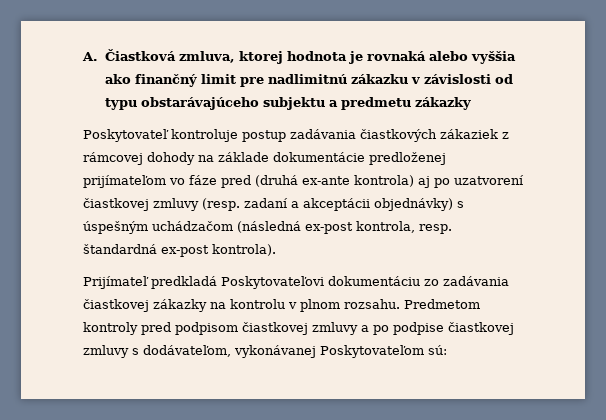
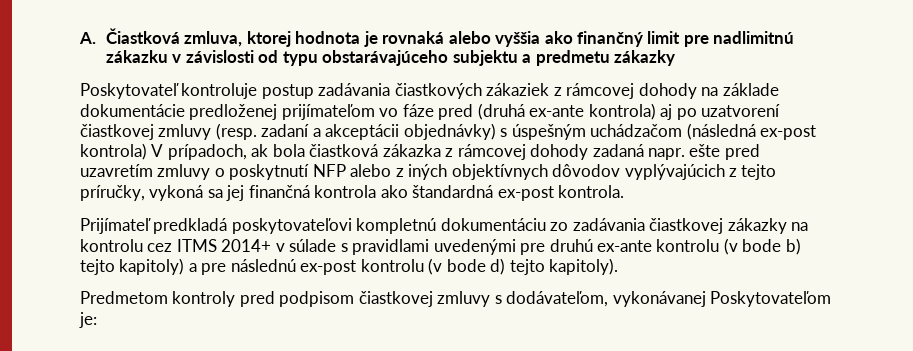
- Poskytovateľ kontroluje postup zadávania čiastkových zákaziek z rámcovej dohody na základe dokumentácie predloženej prijímateľom vo fáze pred (druhá ex-ante kontrola) aj po uzatvorení čiastkovej zmluvy (resp. zadaní a akceptácii objednávky) s úspešným uchádzačom (následná ex-post kontrola, resp. štandardná ex-post kontrola).
+ Poskytovateľ kontroluje postup zadávania čiastkových zákaziek z rámcovej dohody na základe dokumentácie predloženej prijímateľom vo fáze pred (druhá ex-ante kontrola) aj po uzatvorení čiastkovej zmluvy (resp. zadaní a akceptácii objednávky) s úspešným uchádzačom (následná ex-post kontrola) V prípadoch, ak bola čiastková zákazka z rámcovej dohody zadaná napr. ešte pred uzavretím zmluvy o poskytnutí NFP alebo z iných objektívnych dôvodov vyplývajúcich z tejto príručky, vykoná sa jej finančná kontrola ako štandardná ex-post kontrola.
- Prijímateľ predkladá Poskytovateľovi dokumentáciu zo zadávania čiastkovej zákazky na kontrolu v plnom rozsahu. Predmetom kontroly pred podpisom čiastkovej zmluvy a po podpise čiastkovej zmluvy s dodávateľom, vykonávanej Poskytovateľom sú:
+ Prijímateľ predkladá poskytovateľovi kompletnú dokumentáciu zo zadávania čiastkovej zákazky na kontrolu cez ITMS 2014+ v súlade s pravidlami uvedenými pre druhú ex-ante kontrolu (v bode b) tejto kapitoly) a pre následnú ex-post kontrolu (v bode d) tejto kapitoly).
+ Predmetom kontroly pred podpisom čiastkovej zmluvy s dodávateľom, vykonávanej Poskytovateľom je:

